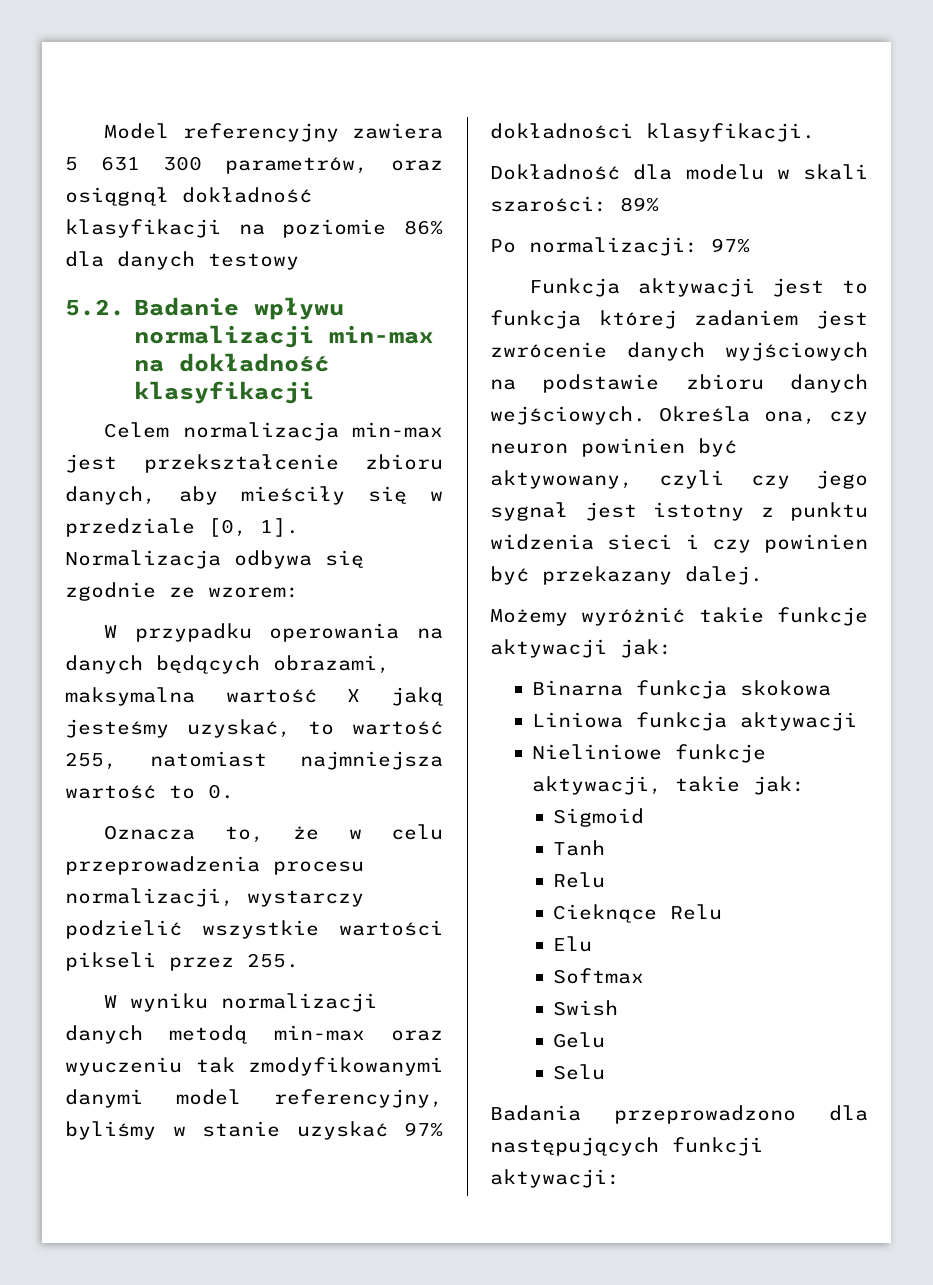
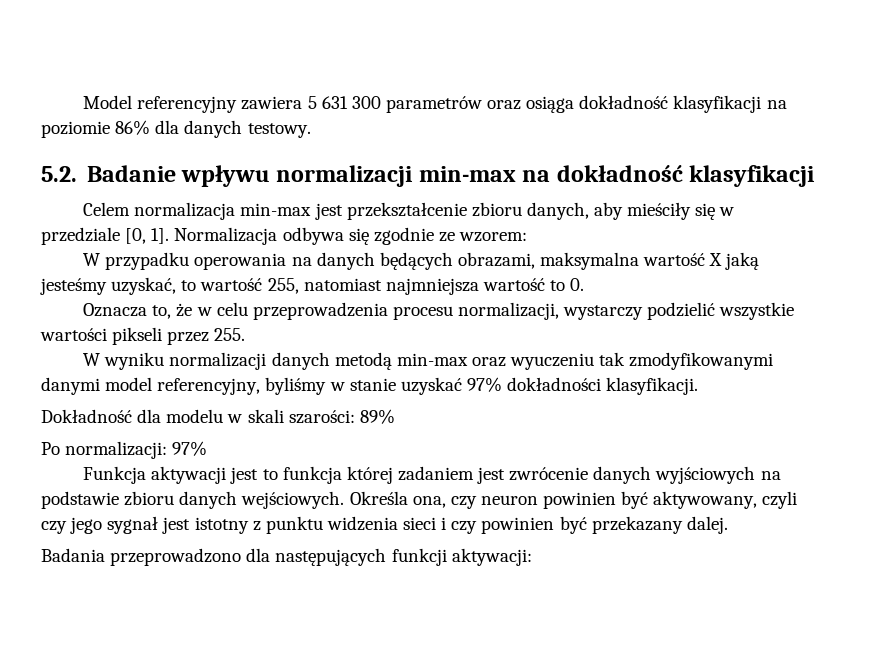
- Model referencyjny zawiera 5 631 300 parametrów, oraz osiągnął dokładność klasyfikacji na poziomie 86% dla danych testowy
+ Model referencyjny zawiera 5 631 300 parametrów oraz osiąga dokładność klasyfikacji na poziomie 86% dla danych testowy.
- Możemy wyróżnić takie funkcje aktywacji jak:
- Binarna funkcja skokowa
- Liniowa funkcja aktywacji
- Nieliniowe funkcje aktywacji, takie jak:
- Sigmoid
- Tanh
- Relu
- Cieknące Relu
- Elu
- Softmax
- Swish
- Gelu
- Selu

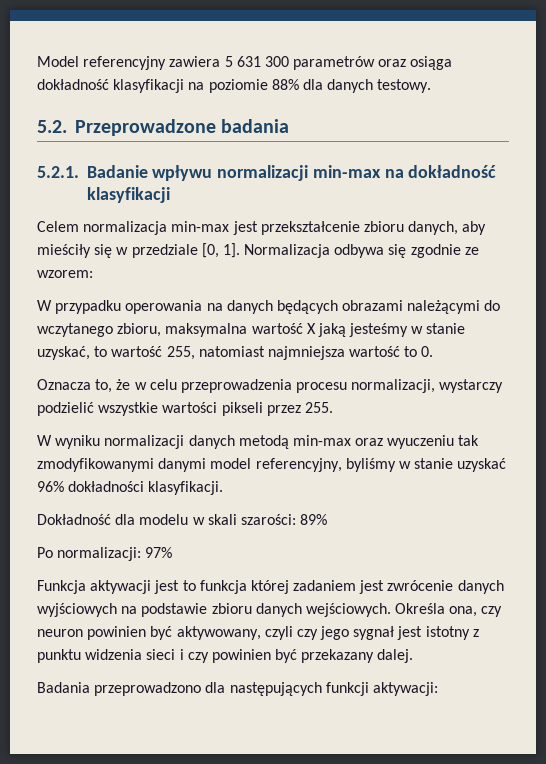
- Model referencyjny zawiera 5 631 300 parametrów oraz osiąga dokładność klasyfikacji na poziomie 86% dla danych testowy.
+ Model referencyjny zawiera 5 631 300 parametrów oraz osiąga dokładność klasyfikacji na poziomie 88% dla danych testowy.
- 5.2. Badanie wpływu normalizacji min-max na dokładność klasyfikacji
+ 5.2. Przeprowadzone badania
+ 5.2.1. Badanie wpływu normalizacji min-max na dokładność klasyfikacji
- W przypadku operowania na danych będących obrazami, maksymalna wartość X jaką jesteśmy uzyskać, to wartość 255, natomiast najmniejsza wartość to 0.
+ W przypadku operowania na danych będących obrazami należącymi do wczytanego zbioru, maksymalna wartość X jaką jesteśmy w stanie uzyskać, to wartość 255, natomiast najmniejsza wartość to 0.
- W wyniku normalizacji danych metodą min-max oraz wyuczeniu tak zmodyfikowanymi danymi model referencyjny, byliśmy w stanie uzyskać 97% dokładności klasyfikacji.
+ W wyniku normalizacji danych metodą min-max oraz wyuczeniu tak zmodyfikowanymi danymi model referencyjny, byliśmy w stanie uzyskać 96% dokładności klasyfikacji.

